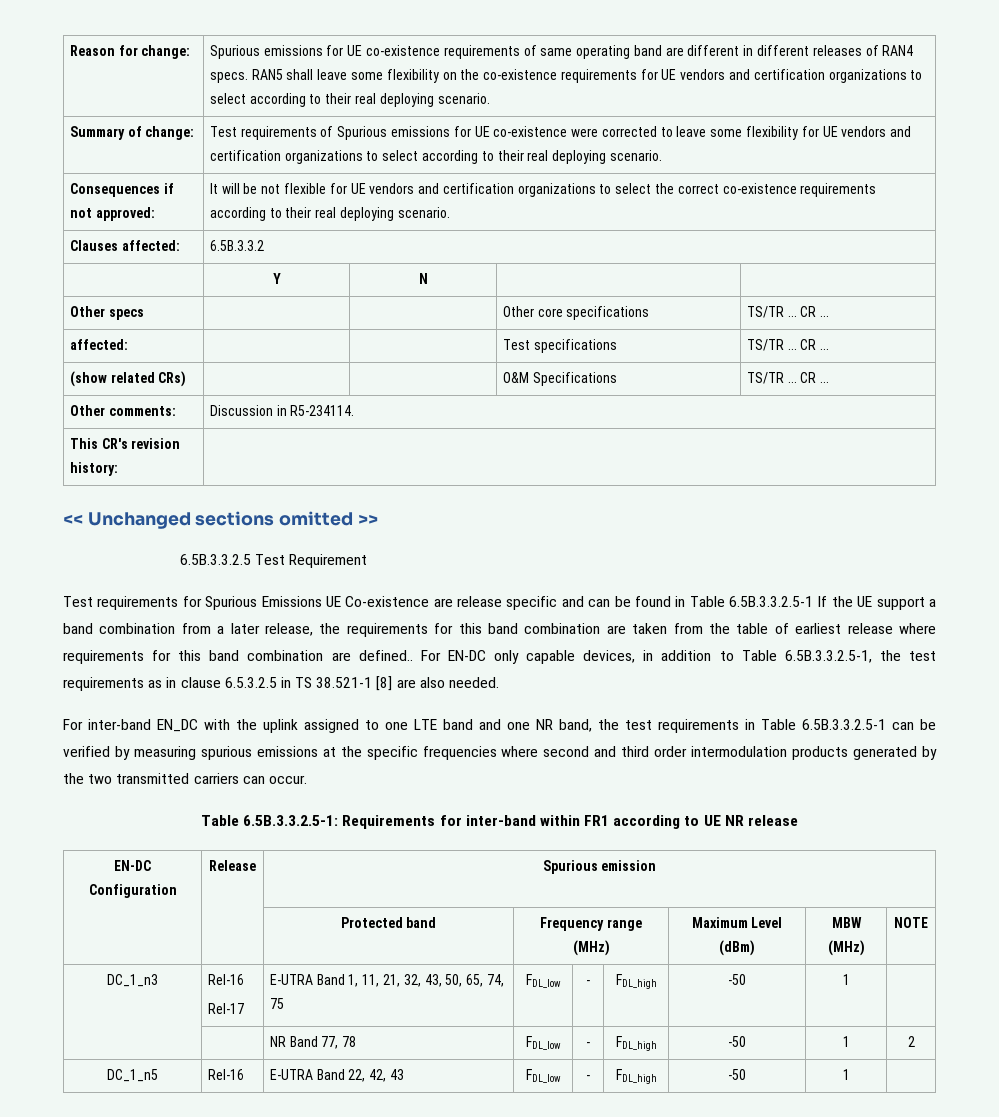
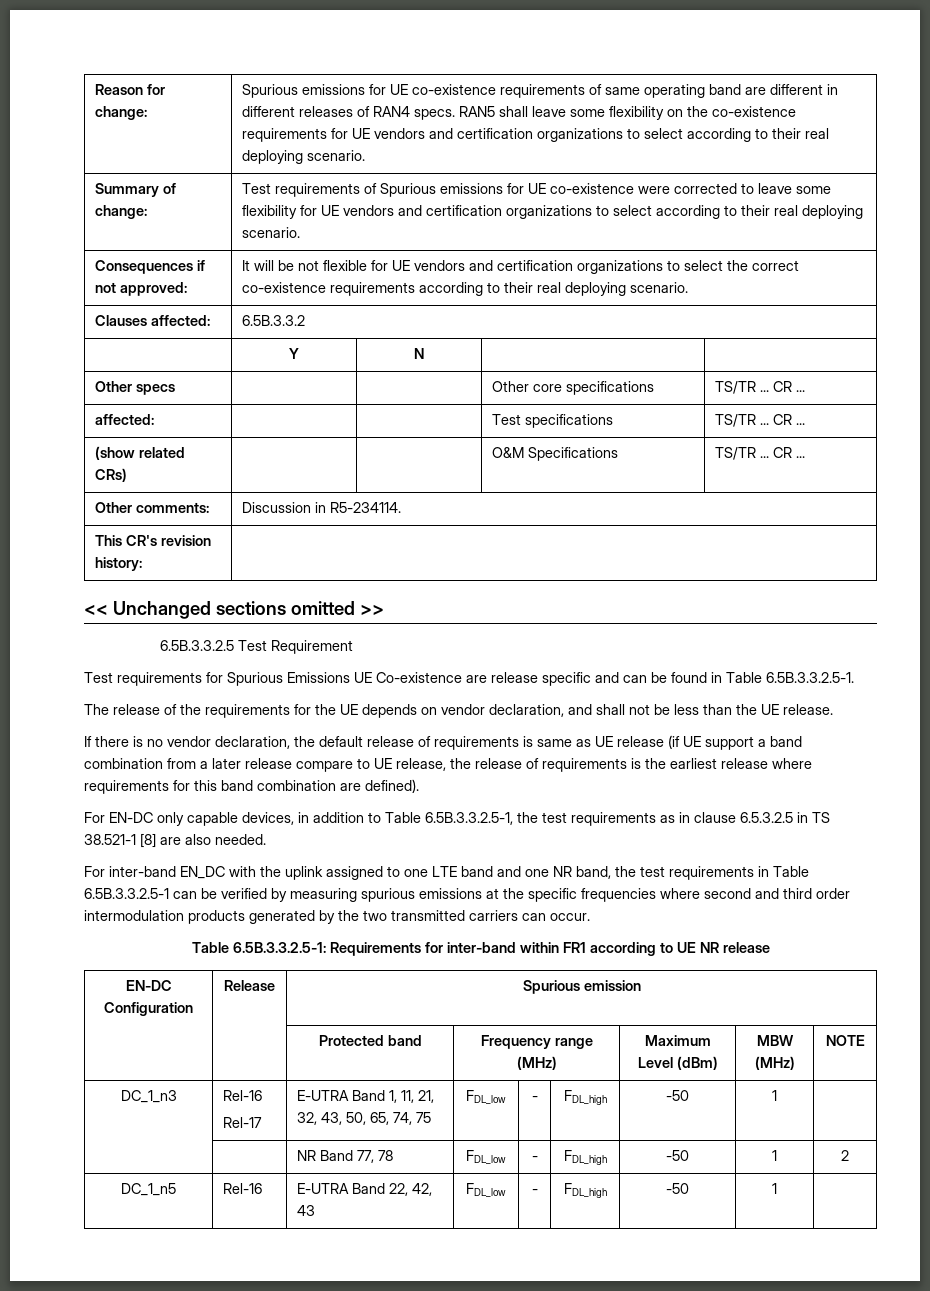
- Test requirements for Spurious Emissions UE Co-existence are release specific and can be found in Table 6.5B.3.3.2.5-1 If the UE support a band combination from a later release, the requirements for this band combination are taken from the table of earliest release where requirements for this band combination are defined.. For EN-DC only capable devices, in addition to Table 6.5B.3.3.2.5-1, the test requirements as in clause 6.5.3.2.5 in TS 38.521-1 [8] are also needed.
+ Test requirements for Spurious Emissions UE Co-existence are release specific and can be found in Table 6.5B.3.3.2.5-1.
+ The release of the requirements for the UE depends on vendor declaration, and shall not be less than the UE release.
+ If there is no vendor declaration, the default release of requirements is same as UE release (if UE support a band combination from a later release compare to UE release, the release of requirements is the earliest release where requirements for this band combination are defined).
+ For EN-DC only capable devices, in addition to Table 6.5B.3.3.2.5-1, the test requirements as in clause 6.5.3.2.5 in TS 38.521-1 [8] are also needed.

